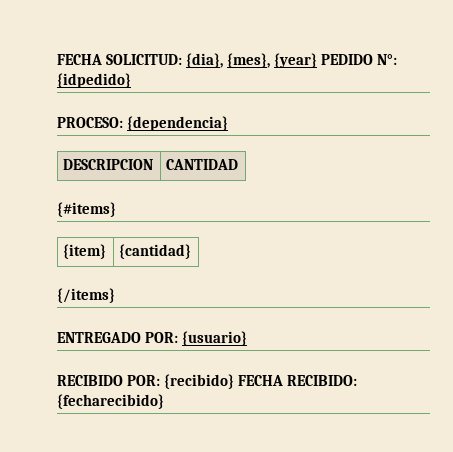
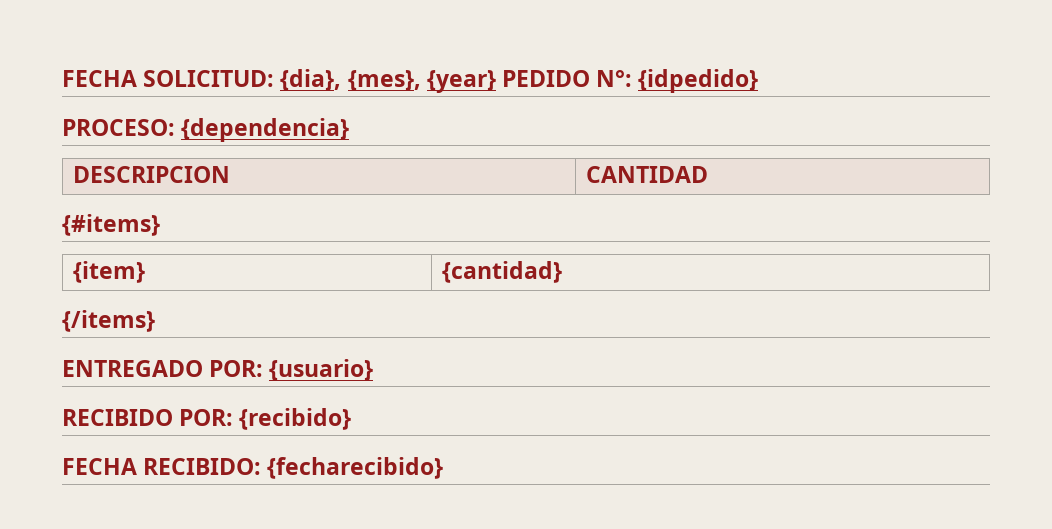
- RECIBIDO POR: {recibido} FECHA RECIBIDO: {fecharecibido}
+ RECIBIDO POR: {recibido}
+ FECHA RECIBIDO: {fecharecibido}

